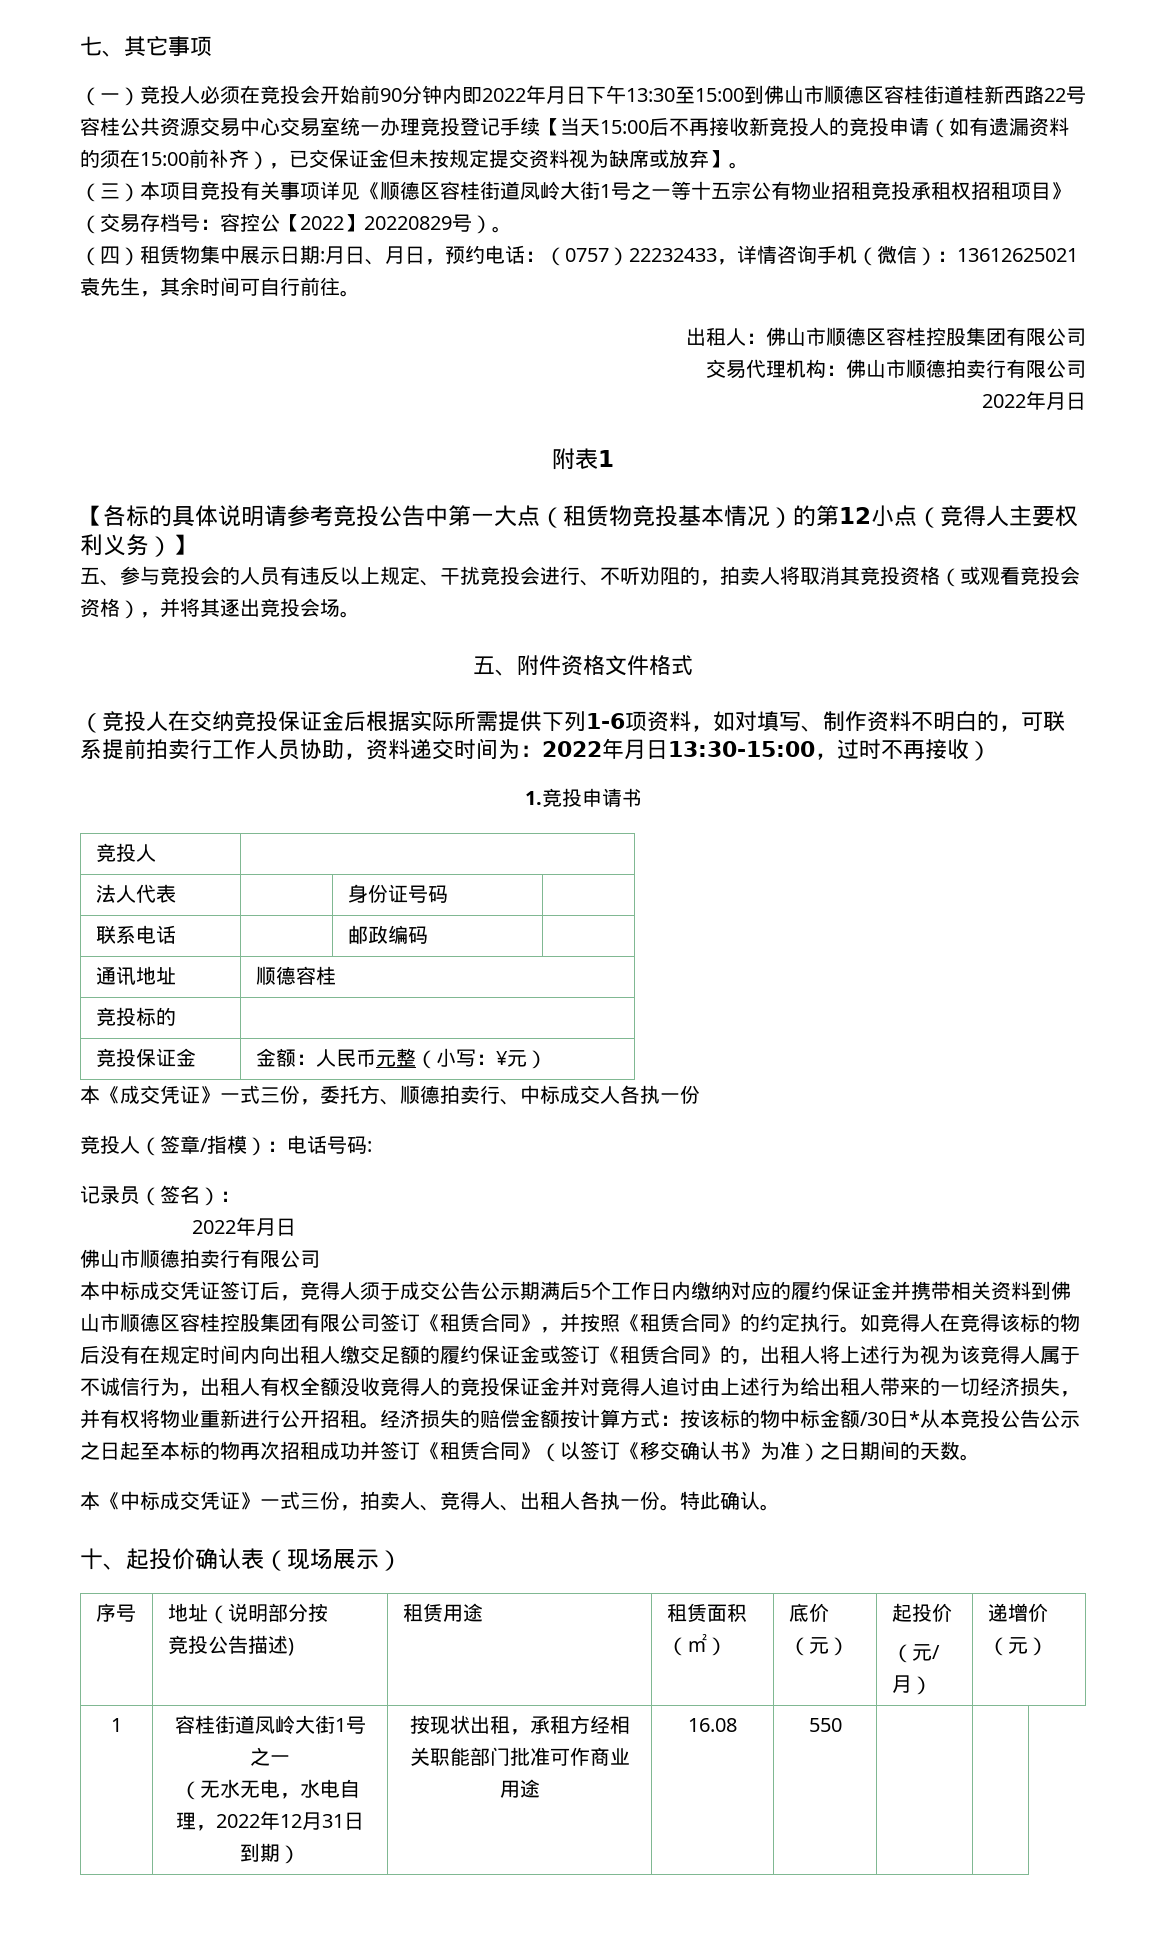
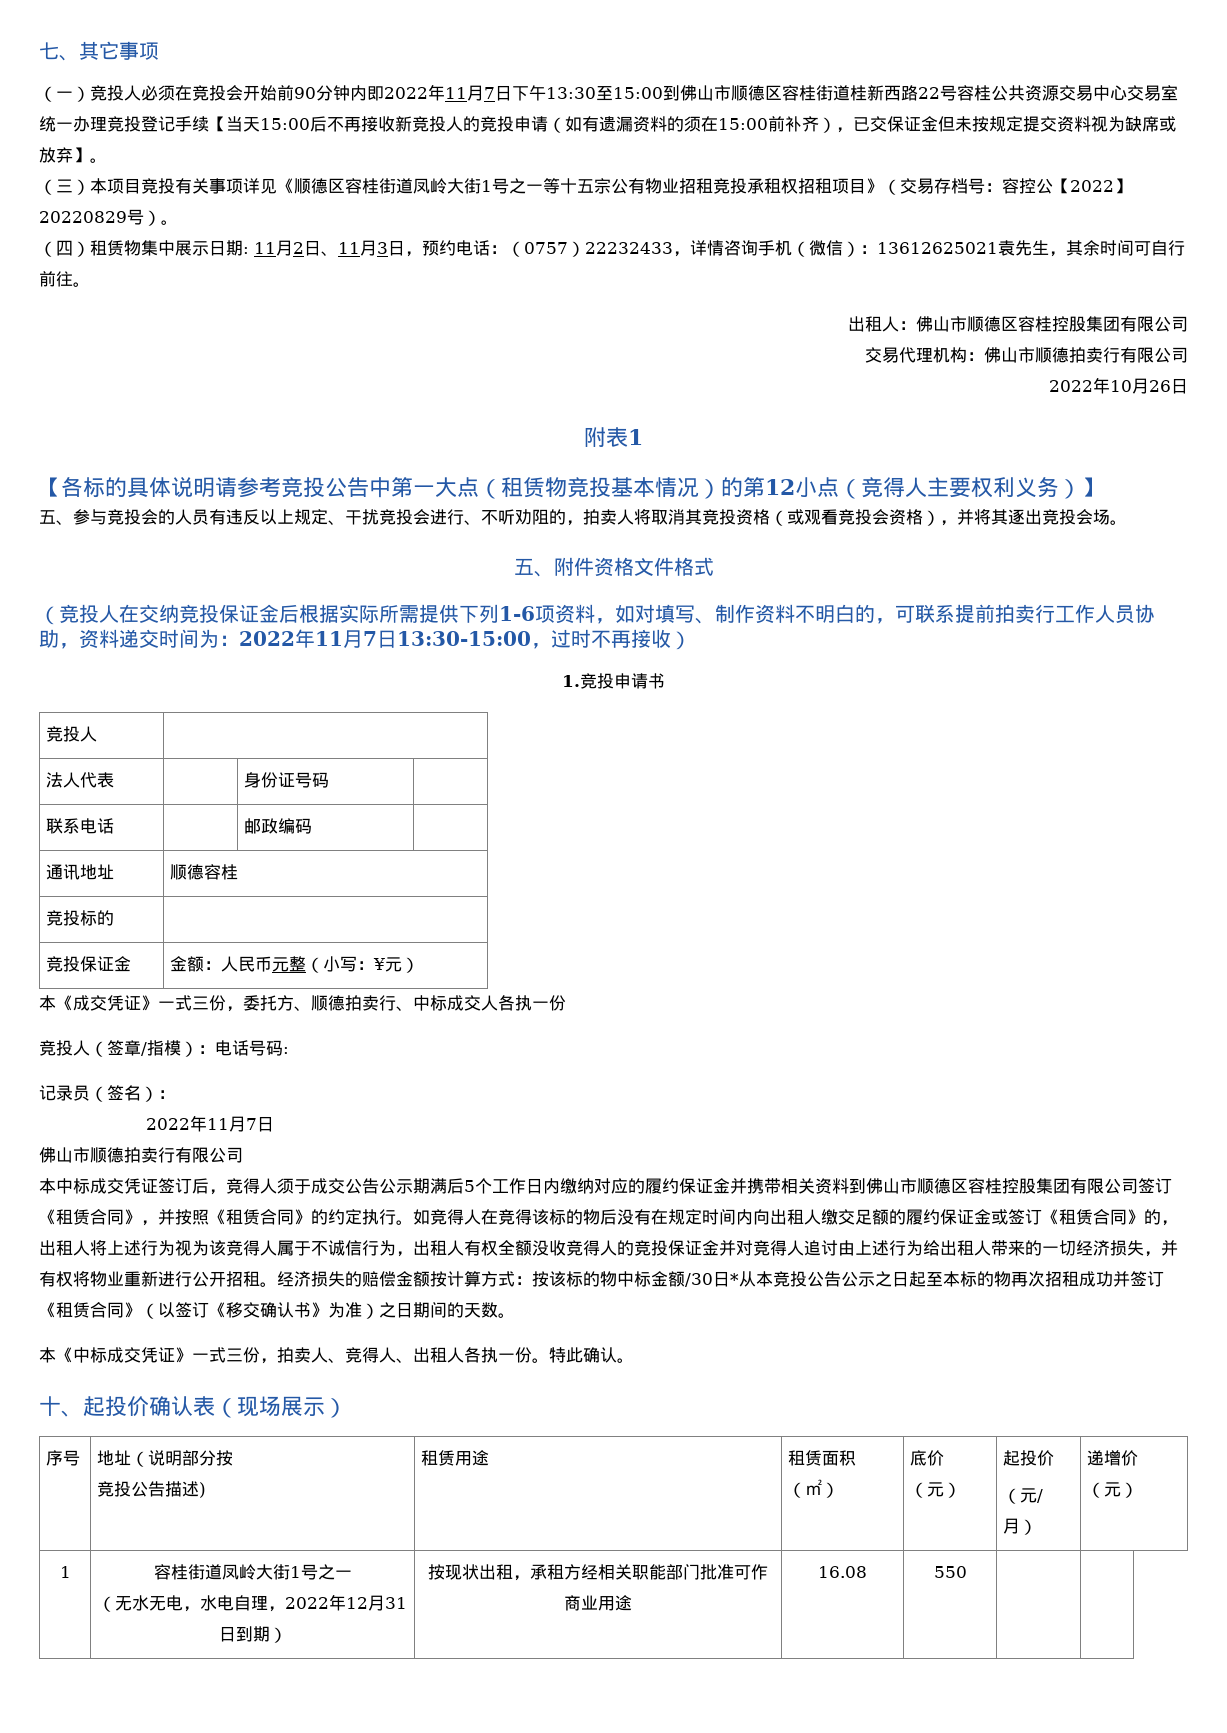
- （一）竞投人必须在竞投会开始前90分钟内即2022年月日下午13:30至15:00到佛山市顺德区容桂街道桂新西路22号容桂公共资源交易中心交易室统一办理竞投登记手续【当天15:00后不再接收新竞投人的竞投申请（如有遗漏资料的须在15:00前补齐），已交保证金但未按规定提交资料视为缺席或放弃】。
+ （一）竞投人必须在竞投会开始前90分钟内即2022年11月7日下午13:30至15:00到佛山市顺德区容桂街道桂新西路22号容桂公共资源交易中心交易室统一办理竞投登记手续【当天15:00后不再接收新竞投人的竞投申请（如有遗漏资料的须在15:00前补齐），已交保证金但未按规定提交资料视为缺席或放弃】。
- （四）租赁物集中展示日期:月日、月日，预约电话：（0757）22232433，详情咨询手机（微信）：13612625021袁先生，其余时间可自行前往。
+ （四）租赁物集中展示日期: 11月2日、11月3日，预约电话：（0757）22232433，详情咨询手机（微信）：13612625021袁先生，其余时间可自行前往。
  交易代理机构：佛山市顺德拍卖行有限公司
- 2022年月日
+ 2022年10月26日
- （竞投人在交纳竞投保证金后根据实际所需提供下列1-6项资料，如对填写、制作资料不明白的，可联系提前拍卖行工作人员协助，资料递交时间为：2022年月日13:30-15:00，过时不再接收）
+ （竞投人在交纳竞投保证金后根据实际所需提供下列1-6项资料，如对填写、制作资料不明白的，可联系提前拍卖行工作人员协助，资料递交时间为：2022年11月7日13:30-15:00，过时不再接收）
  记录员（签名）：
- 2022年月日
+ 2022年11月7日

